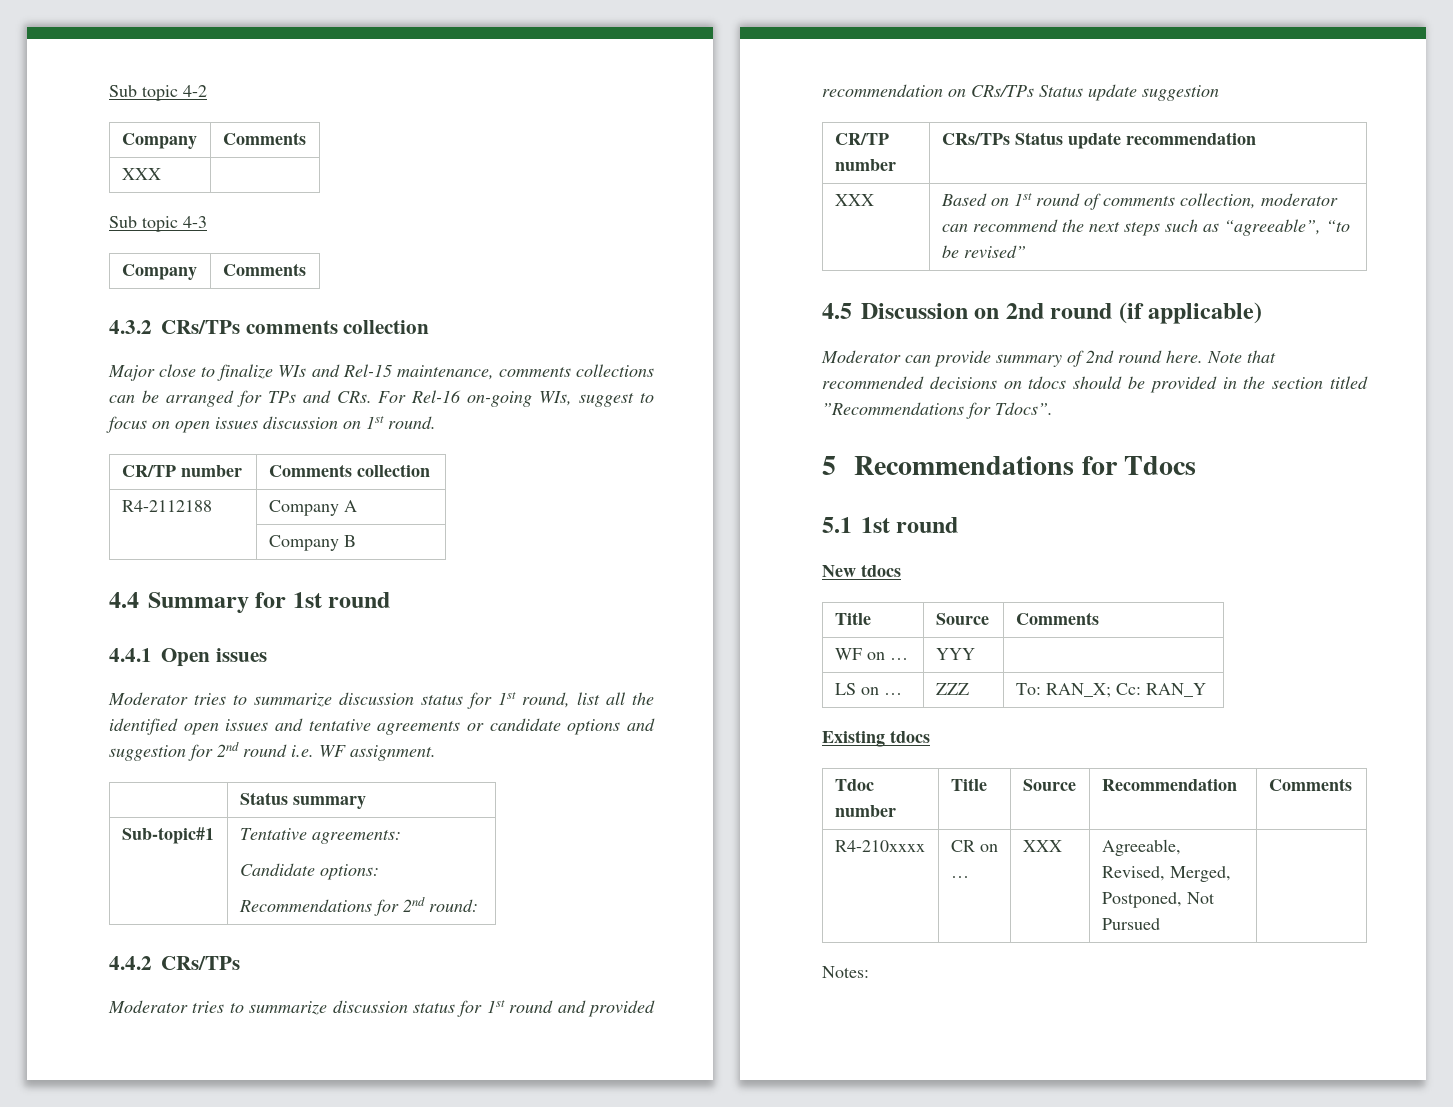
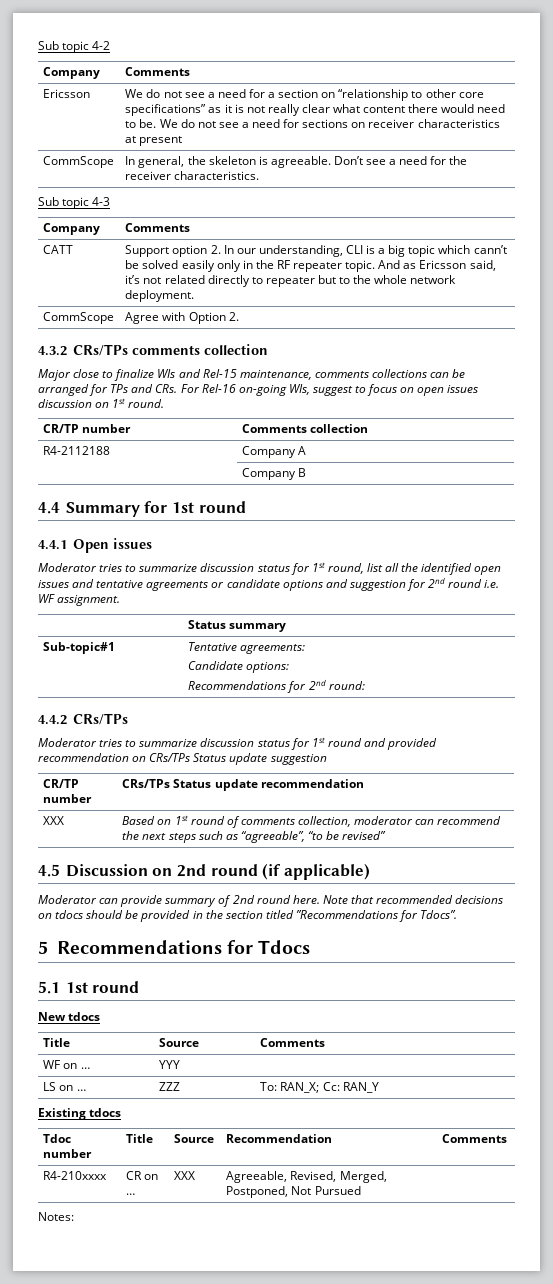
  Sub topic 4-2
  Company | Comments
- XXX
+ Ericsson | We do not see a need for a section on “relationship to other core specifications” as it is not really clear what content there would need to be. We do not see a need for sections on receiver characteristics at present
+ CommScope | In general, the skeleton is agreeable. Don’t see a need for the receiver characteristics.
+ CATT | Support option 2. In our understanding, CLI is a big topic which cann’t be solved easily only in the RF repeater topic. And as Ericsson said, it’s not related directly to repeater but to the whole network deployment.
+ CommScope | Agree with Option 2.

